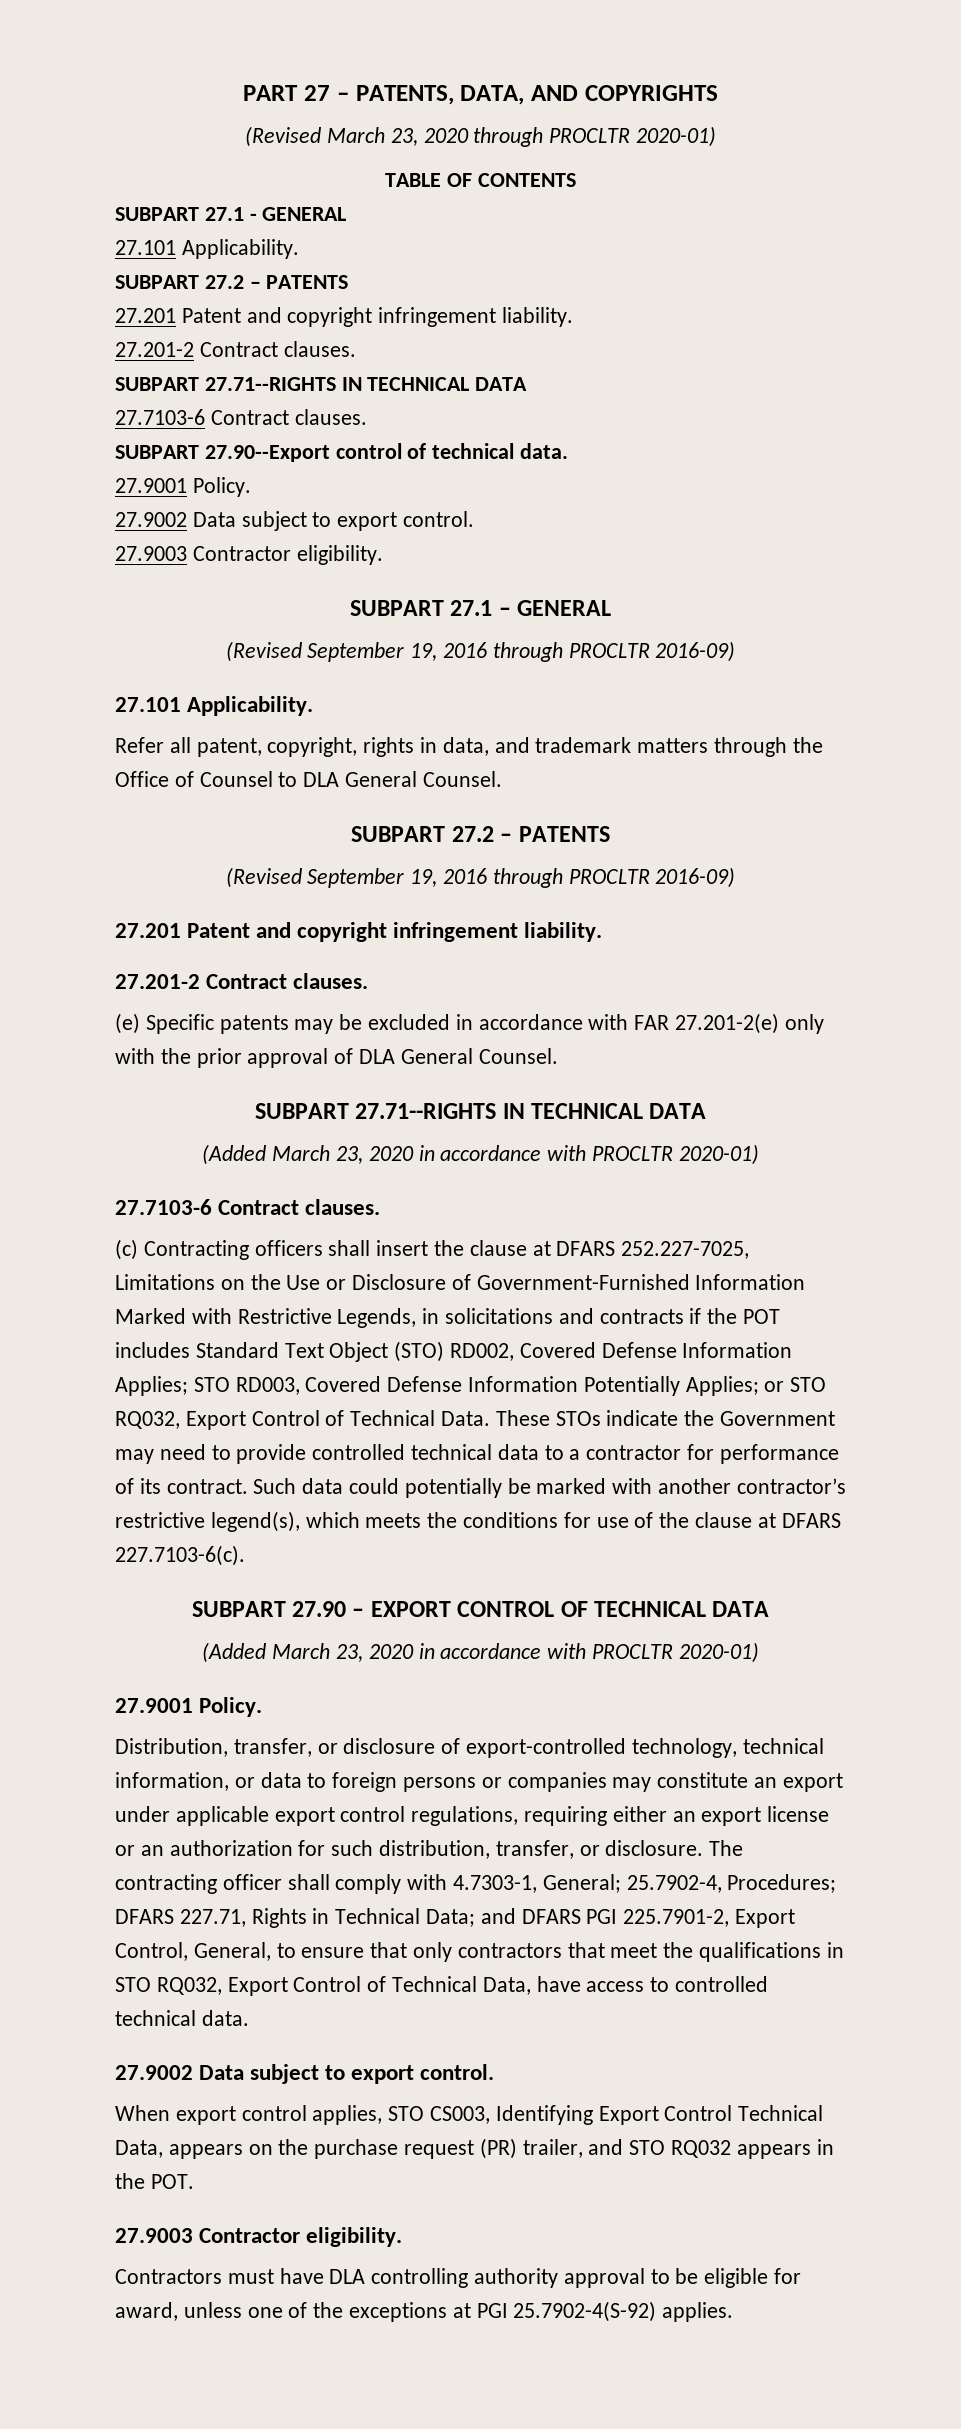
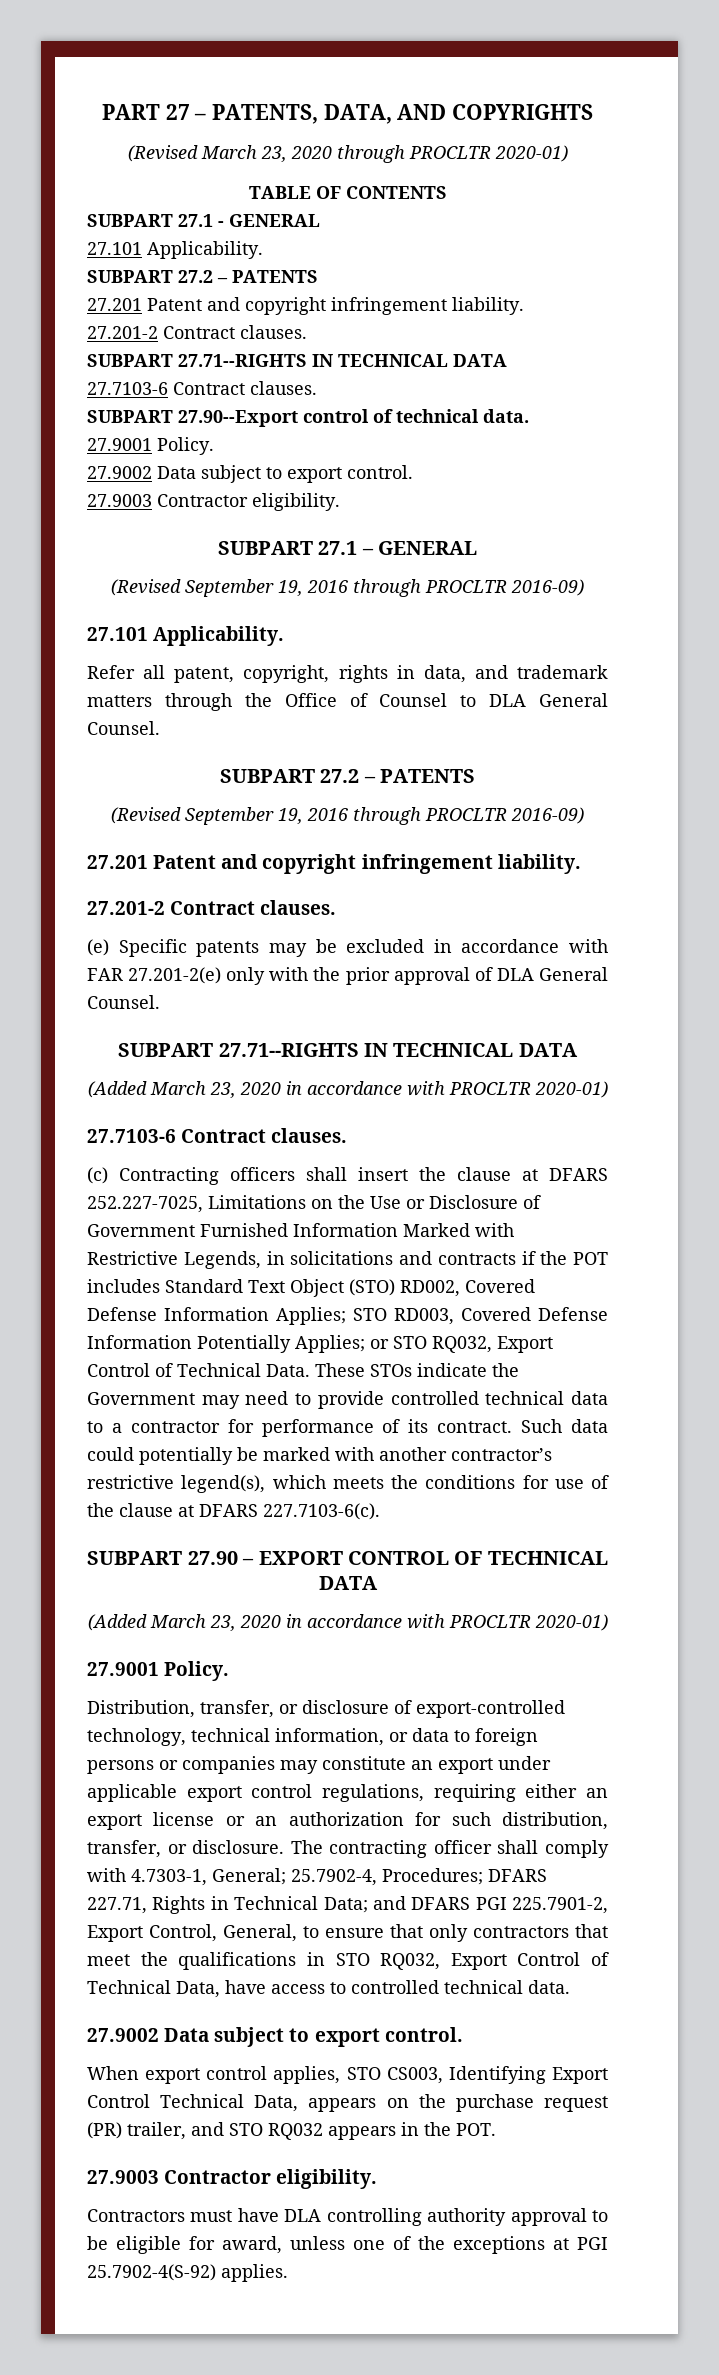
- (c) Contracting officers shall insert the clause at DFARS 252.227-7025, Limitations on the Use or Disclosure of Government-Furnished Information Marked with Restrictive Legends, in solicitations and contracts if the POT includes Standard Text Object (STO) RD002, Covered Defense Information Applies; STO RD003, Covered Defense Information Potentially Applies; or STO RQ032, Export Control of Technical Data.
+ (c) Contracting officers shall insert the clause at DFARS 252.227-7025, Limitations on the Use or Disclosure of Government Furnished Information Marked with Restrictive Legends, in solicitations and contracts if the POT includes Standard Text Object (STO) RD002, Covered Defense Information Applies; STO RD003, Covered Defense Information Potentially Applies; or STO RQ032, Export Control of Technical Data.

